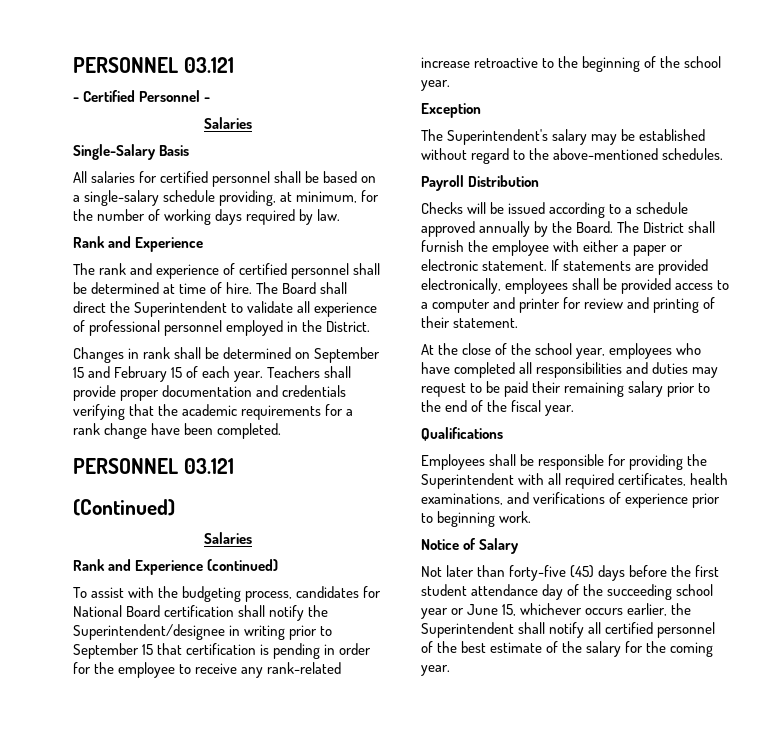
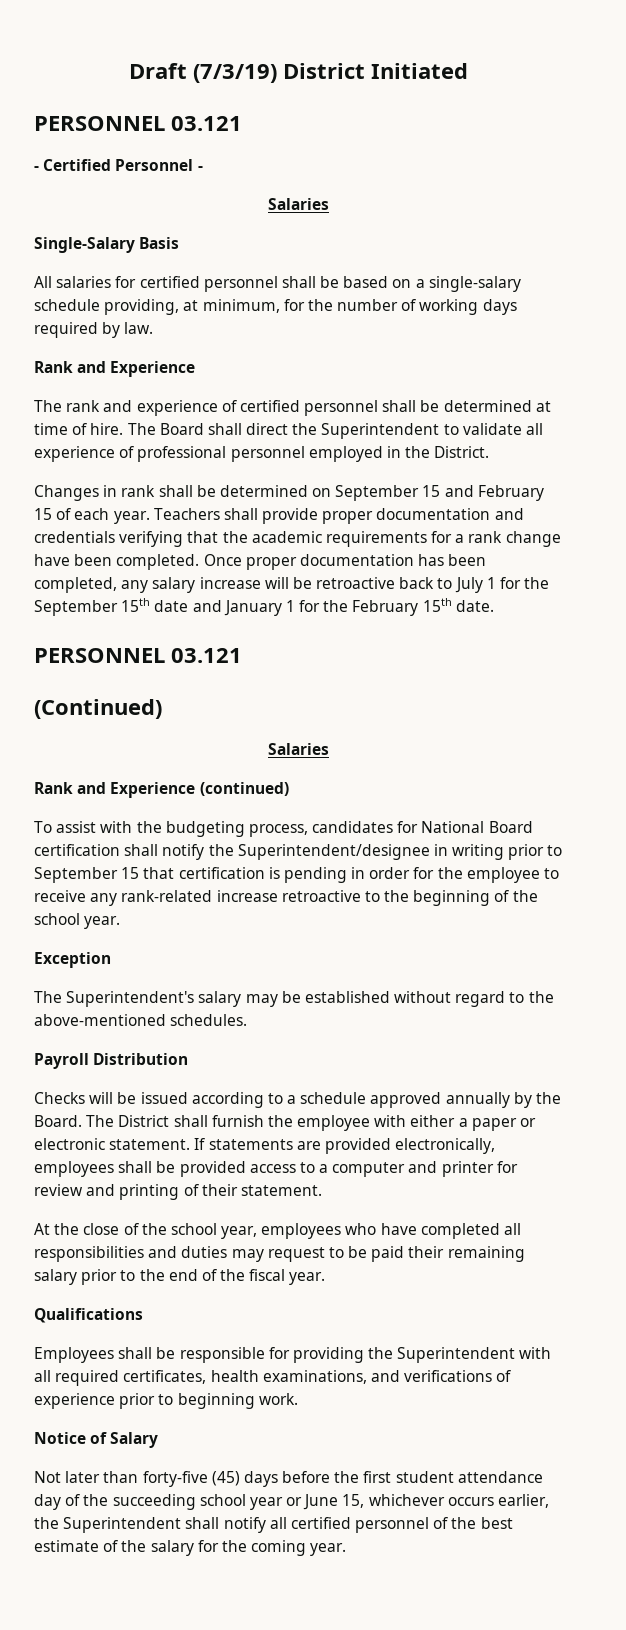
+ Draft (7/3/19) District Initiated
+ Once proper documentation has been completed, any salary increase will be retroactive back to July 1 for the September 15th date and January 1 for the February 15th date.

